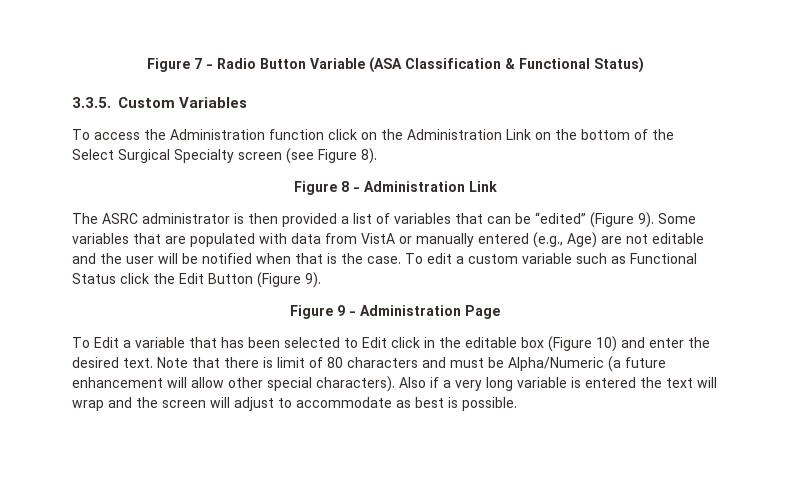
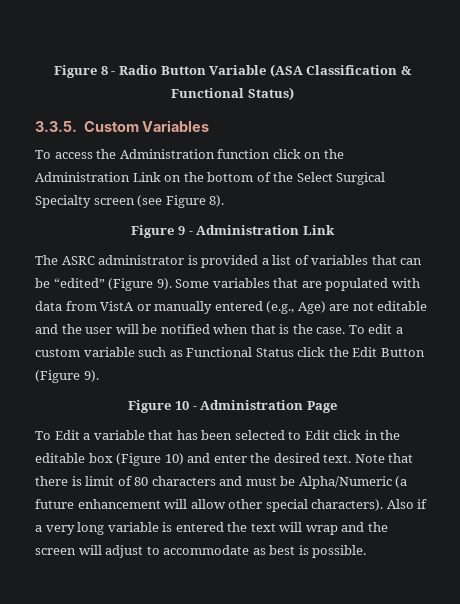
- Figure 7 - Radio Button Variable (ASA Classification & Functional Status)
+ Figure 8 - Radio Button Variable (ASA Classification & Functional Status)
- Figure 8 - Administration Link
+ Figure 9 - Administration Link
- The ASRC administrator is then provided a list of variables that can be “edited” (Figure 9).
+ The ASRC administrator is provided a list of variables that can be “edited” (Figure 9).
- Figure 9 - Administration Page
+ Figure 10 - Administration Page

